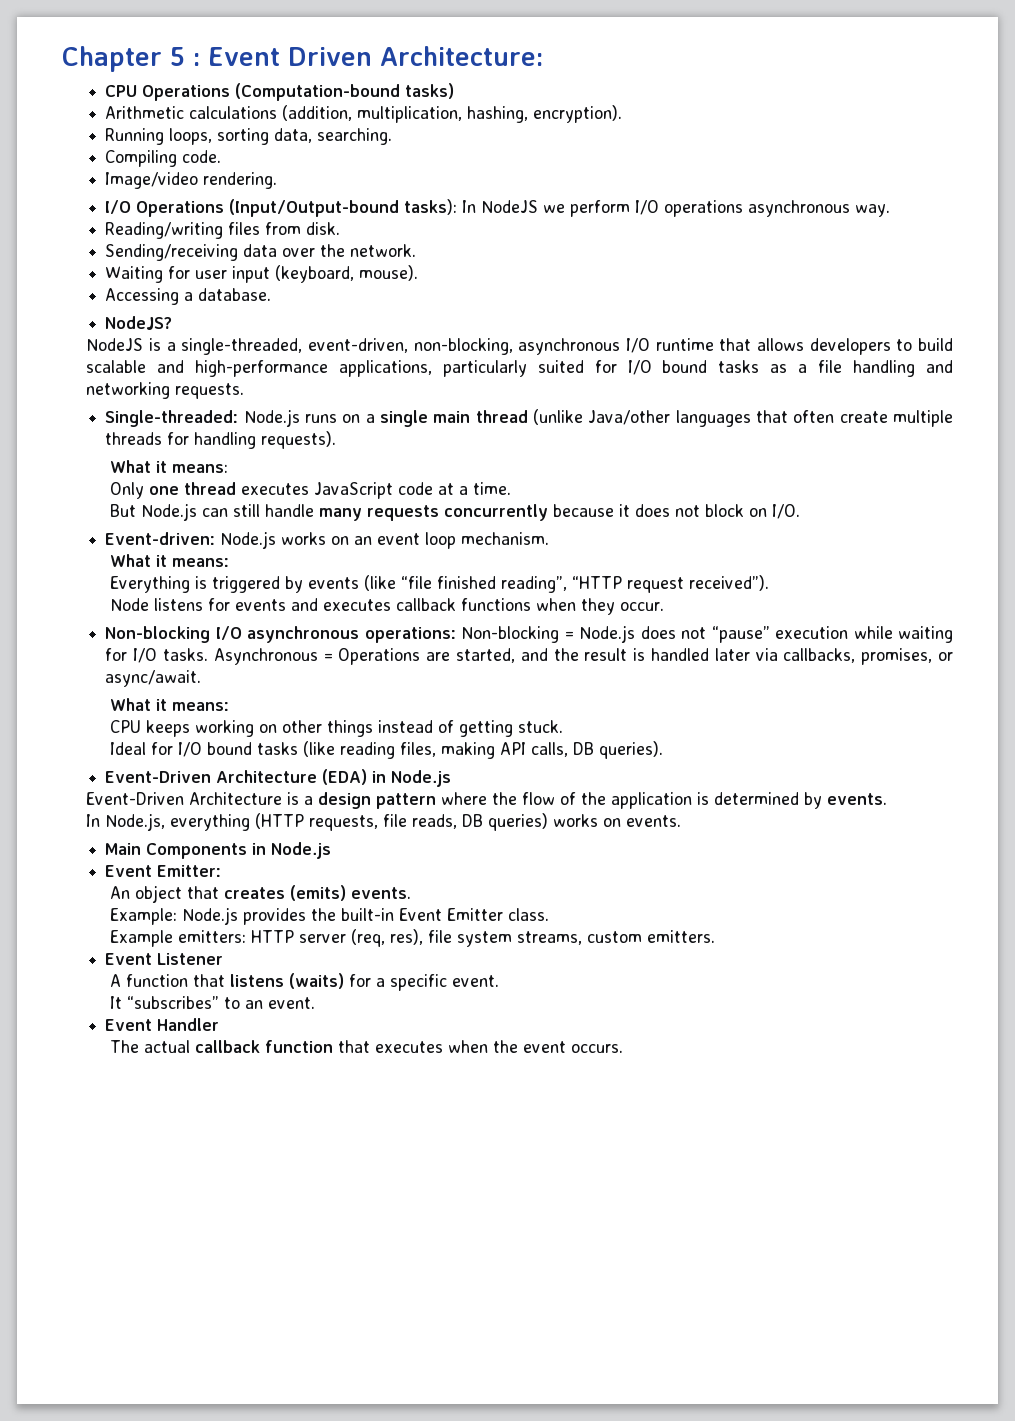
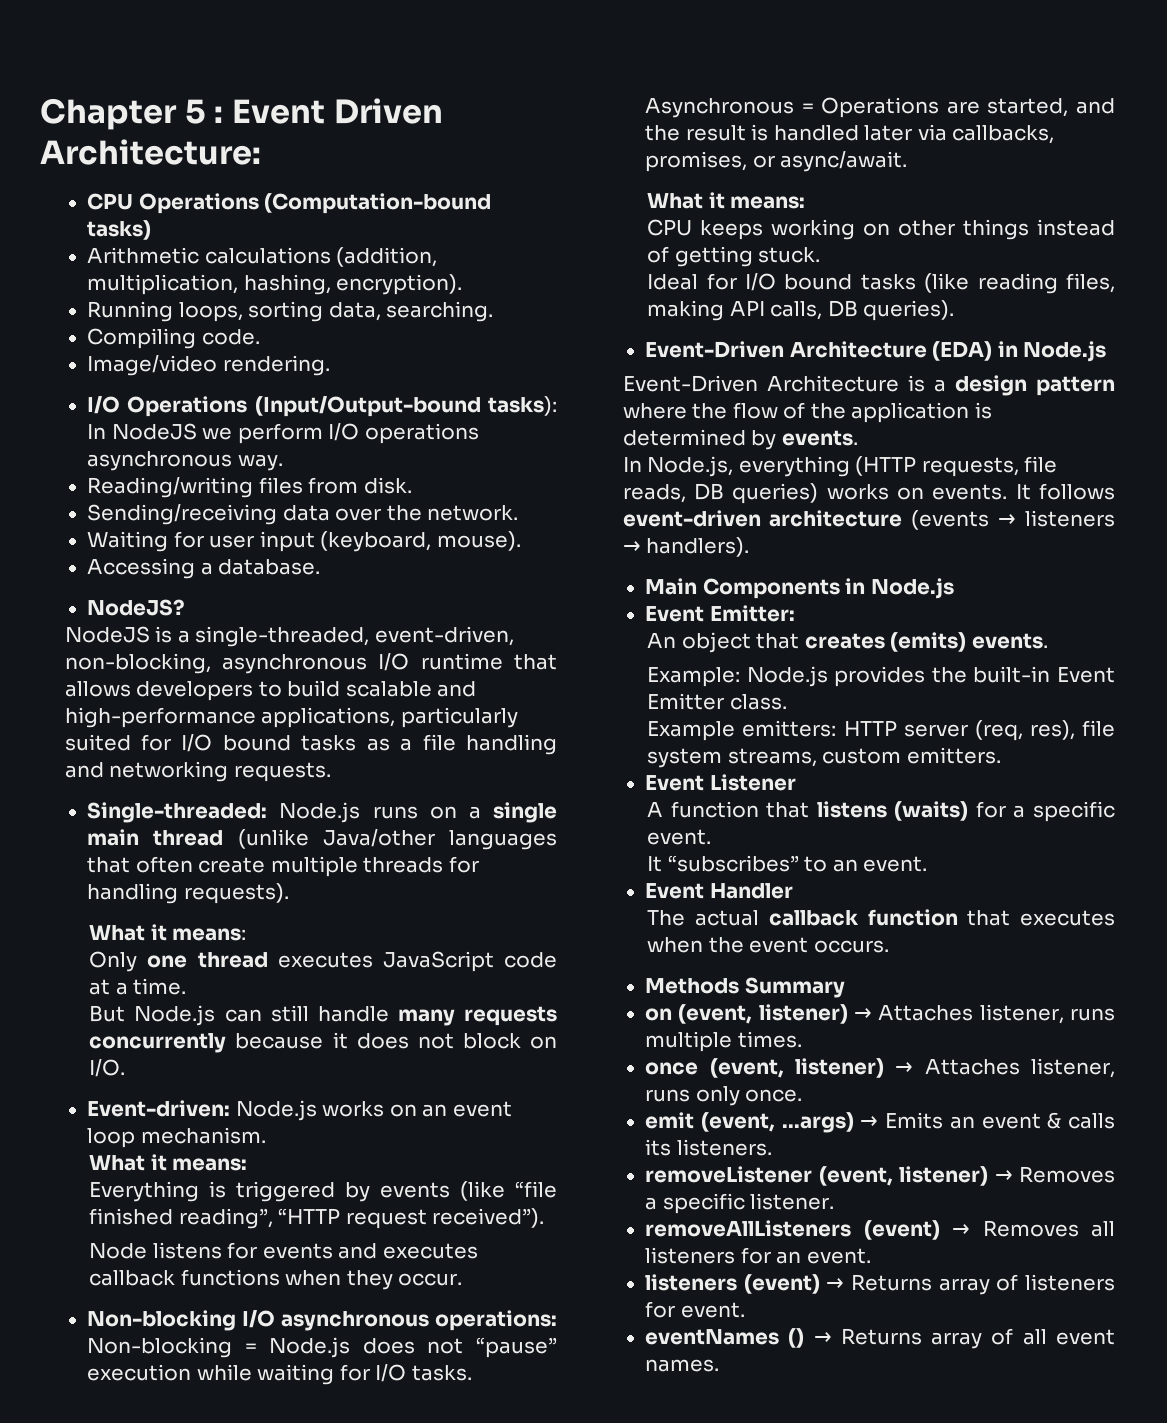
+ It follows event-driven architecture (events → listeners → handlers).
+ Methods Summary
+ on (event, listener) → Attaches listener, runs multiple times.
+ once (event, listener) → Attaches listener, runs only once.
+ emit (event, ...args) → Emits an event & calls its listeners.
+ removeListener (event, listener) → Removes a specific listener.
+ removeAllListeners (event) → Removes all listeners for an event.
+ listeners (event) → Returns array of listeners for event.
+ eventNames () → Returns array of all event names.

